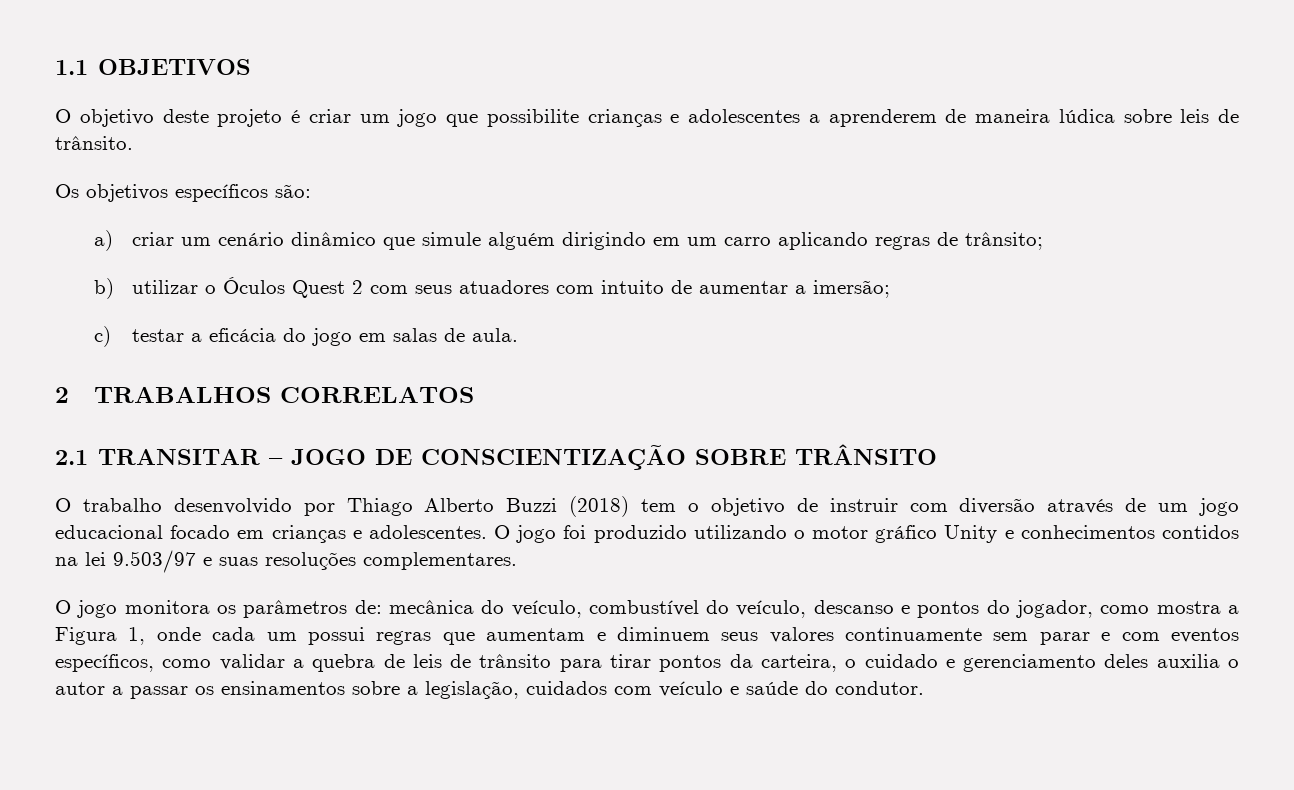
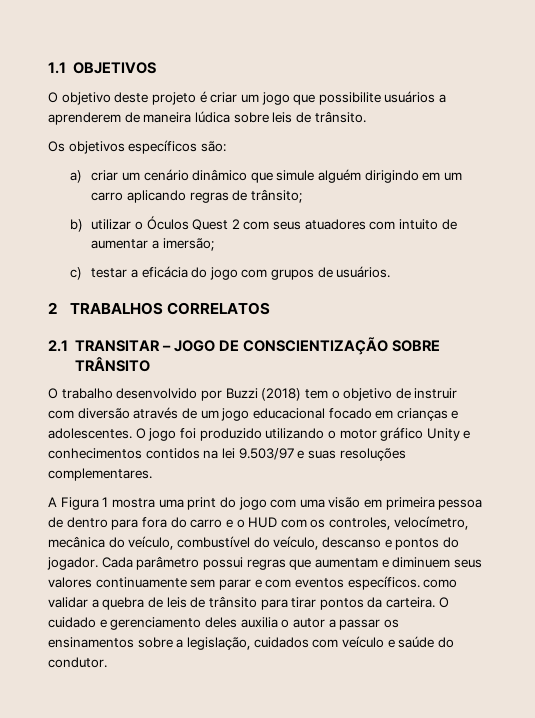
- O objetivo deste projeto é criar um jogo que possibilite crianças e adolescentes a aprenderem de maneira lúdica sobre leis de trânsito.
+ O objetivo deste projeto é criar um jogo que possibilite usuários a aprenderem de maneira lúdica sobre leis de trânsito.
- c) testar a eficácia do jogo em salas de aula.
+ c) testar a eficácia do jogo com grupos de usuários.
- O trabalho desenvolvido por Thiago Alberto Buzzi (2018) tem o objetivo de instruir com diversão através de um jogo educacional focado em crianças e adolescentes.
+ O trabalho desenvolvido por Buzzi (2018) tem o objetivo de instruir com diversão através de um jogo educacional focado em crianças e adolescentes.
- O jogo monitora os parâmetros de: mecânica do veículo, combustível do veículo, descanso e pontos do jogador, como mostra a Figura 1, onde cada um possui regras que aumentam e diminuem seus valores continuamente sem parar e com eventos específicos, como validar a quebra de leis de trânsito para tirar pontos da carteira, o cuidado e gerenciamento deles auxilia o autor a passar os ensinamentos sobre a legislação, cuidados com veículo e saúde do condutor.
+ A Figura 1 mostra uma print do jogo com uma visão em primeira pessoa de dentro para fora do carro e o HUD com os controles, velocímetro, mecânica do veículo, combustível do veículo, descanso e pontos do jogador. Cada parâmetro possui regras que aumentam e diminuem seus valores continuamente sem parar e com eventos específicos. como validar a quebra de leis de trânsito para tirar pontos da carteira. O cuidado e gerenciamento deles auxilia o autor a passar os ensinamentos sobre a legislação, cuidados com veículo e saúde do condutor.

